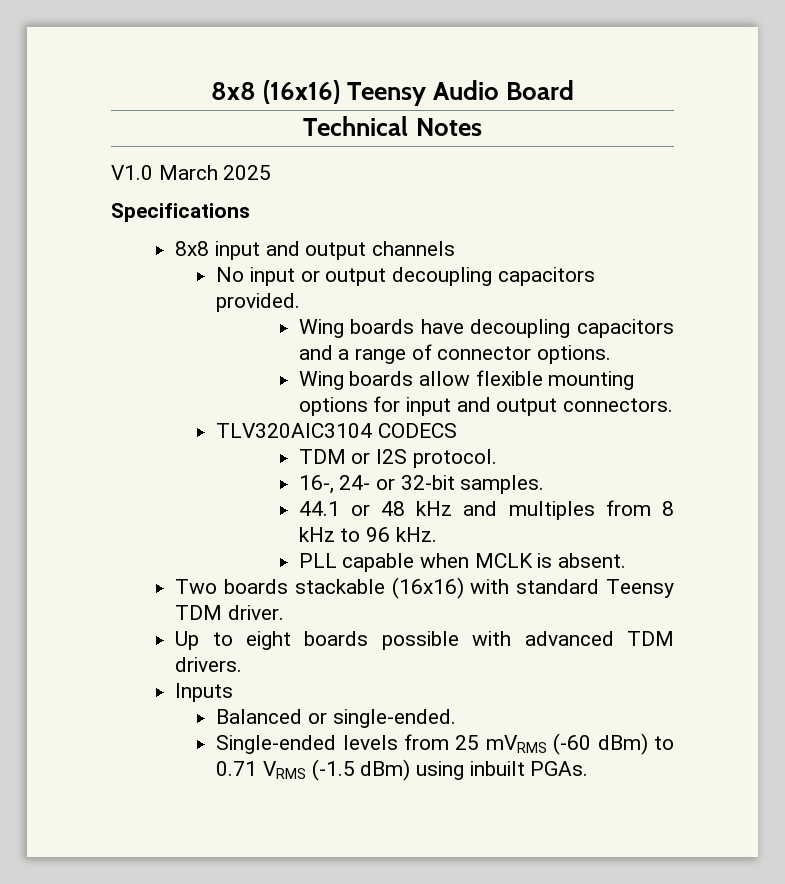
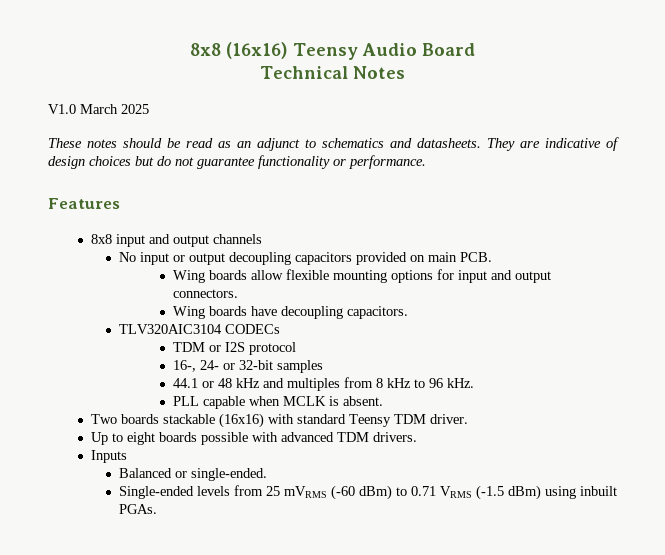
- Specifications
+ These notes should be read as an adjunct to schematics and datasheets. They are indicative of design choices but do not guarantee functionality or performance.
+ Features
- No input or output decoupling capacitors provided.
- Wing boards have decoupling capacitors and a range of connector options.
+ No input or output decoupling capacitors provided on main PCB.
+ Wing boards have decoupling capacitors.
- TLV320AIC3104 CODECS
+ TLV320AIC3104 CODECs
- TDM or I2S protocol.
+ TDM or I2S protocol
- 16-, 24- or 32-bit samples.
+ 16-, 24- or 32-bit samples

